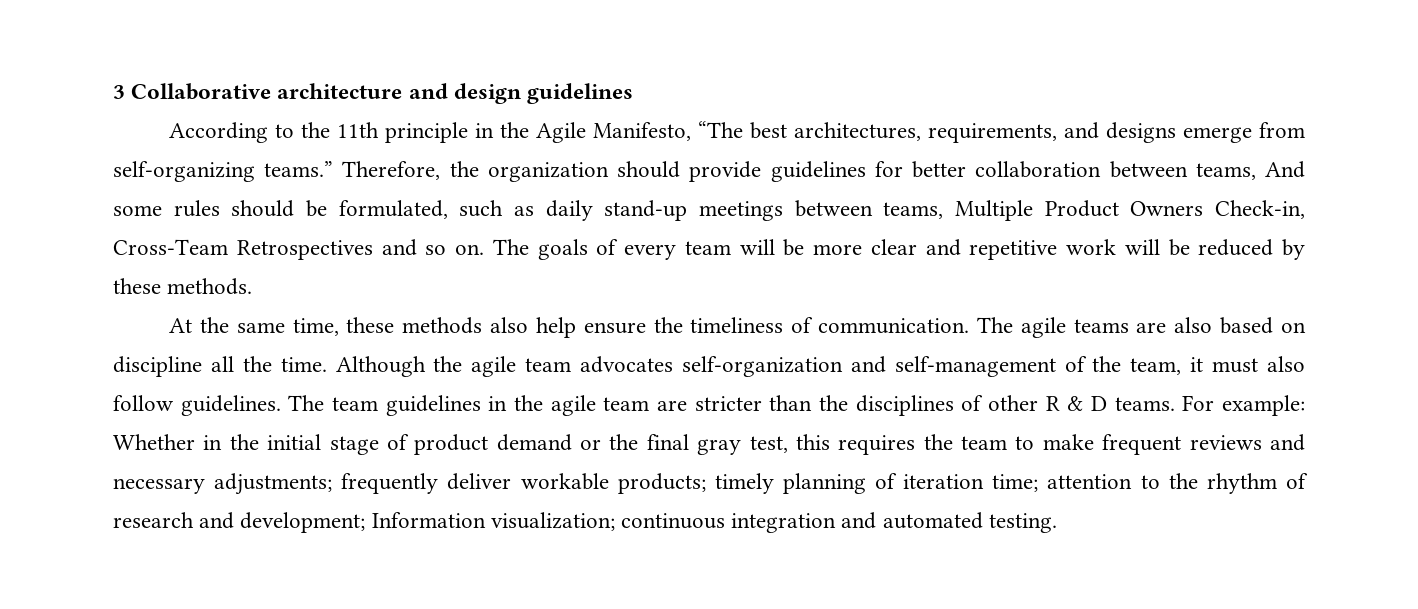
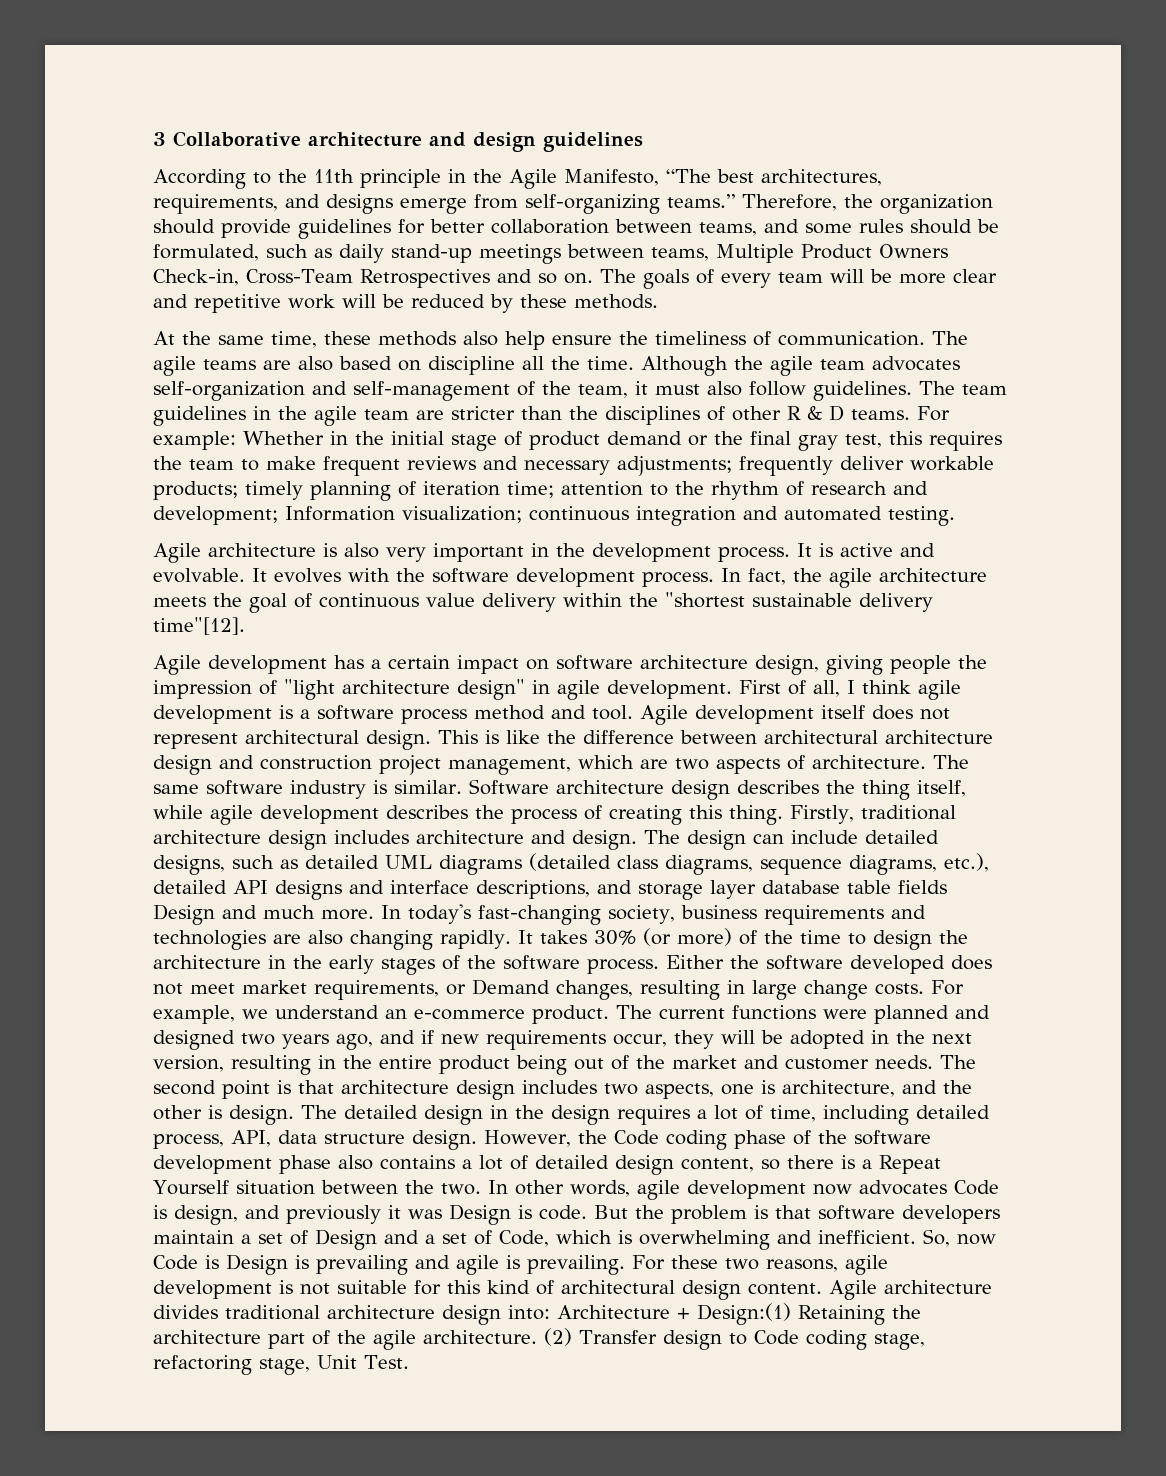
- Therefore, the organization should provide guidelines for better collaboration between teams, And some rules should be formulated, such as daily stand-up meetings between teams, Multiple Product Owners Check-in, Cross-Team Retrospectives and so on.
+ Therefore, the organization should provide guidelines for better collaboration between teams, and some rules should be formulated, such as daily stand-up meetings between teams, Multiple Product Owners Check-in, Cross-Team Retrospectives and so on.
+ Agile architecture is also very important in the development process. It is active and evolvable. It evolves with the software development process. In fact, the agile architecture meets the goal of continuous value delivery within the "shortest sustainable delivery time"[12].
+ Agile development has a certain impact on software architecture design, giving people the impression of "light architecture design" in agile development. First of all, I think agile development is a software process method and tool. Agile development itself does not represent architectural design. This is like the difference between architectural architecture design and construction project management, which are two aspects of architecture. The same software industry is similar. Software architecture design describes the thing itself, while agile development describes the process of creating this thing. Firstly, traditional architecture design includes architecture and design. The design can include detailed designs, such as detailed UML diagrams (detailed class diagrams, sequence diagrams, etc.), detailed API designs and interface descriptions, and storage layer database table fields Design and much more. In today's fast-changing society, business requirements and technologies are also changing rapidly. It takes 30% (or more) of the time to design the architecture in the early stages of the software process. Either the software developed does not meet market requirements, or Demand changes, resulting in large change costs. For example, we understand an e-commerce product. The current functions were planned and designed two years ago, and if new requirements occur, they will be adopted in the next version, resulting in the entire product being out of the market and customer needs. The second point is that architecture design includes two aspects, one is architecture, and the other is design. The detailed design in the design requires a lot of time, including detailed process, API, data structure design. However, the Code coding phase of the software development phase also contains a lot of detailed design content, so there is a Repeat Yourself situation between the two. In other words, agile development now advocates Code is design, and previously it was Design is code. But the problem is that software developers maintain a set of Design and a set of Code, which is overwhelming and inefficient. So, now Code is Design is prevailing and agile is prevailing. For these two reasons, agile development is not suitable for this kind of architectural design content. Agile architecture divides traditional architecture design into: Architecture + Design:(1) Retaining the architecture part of the agile architecture. (2) Transfer design to Code coding stage, refactoring stage, Unit Test.

